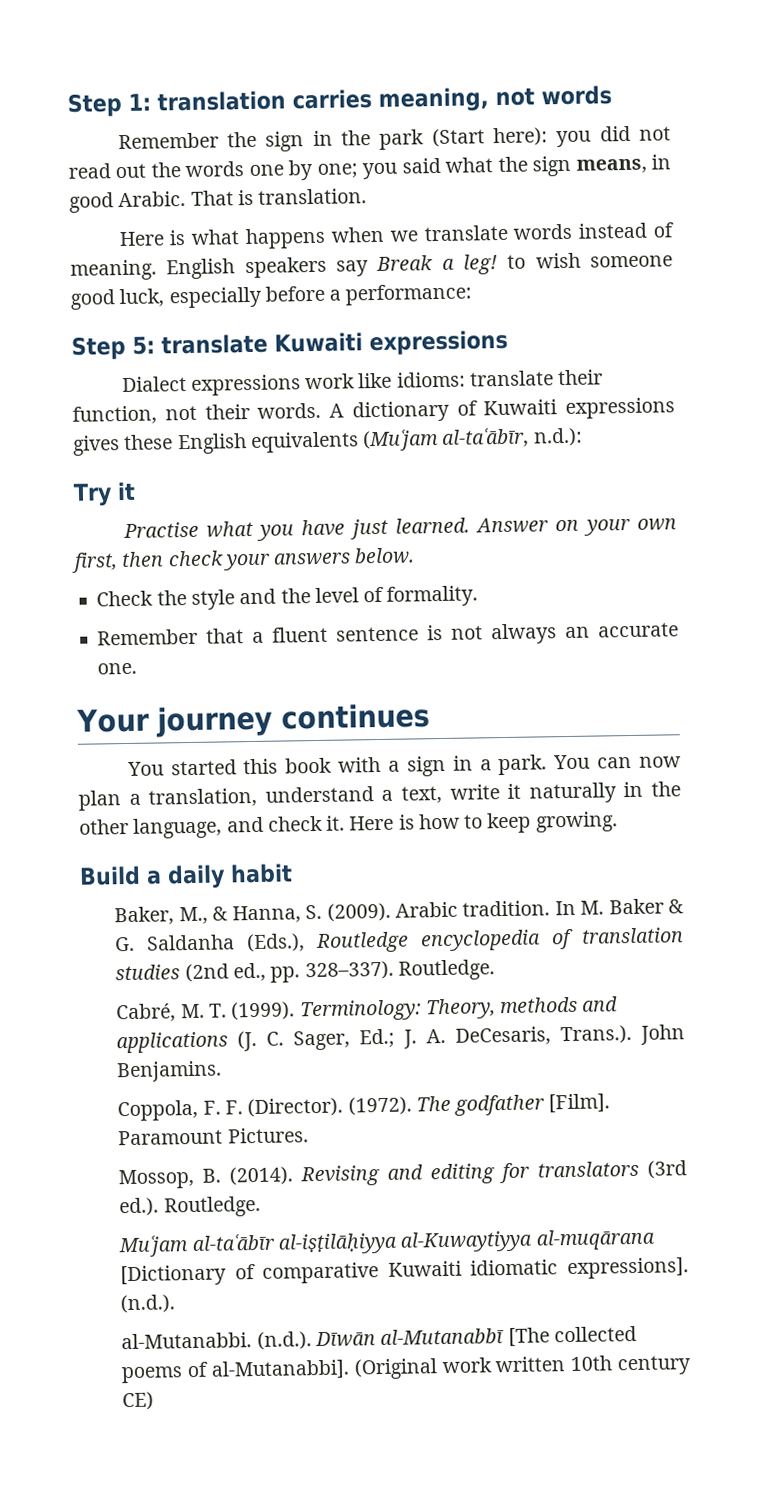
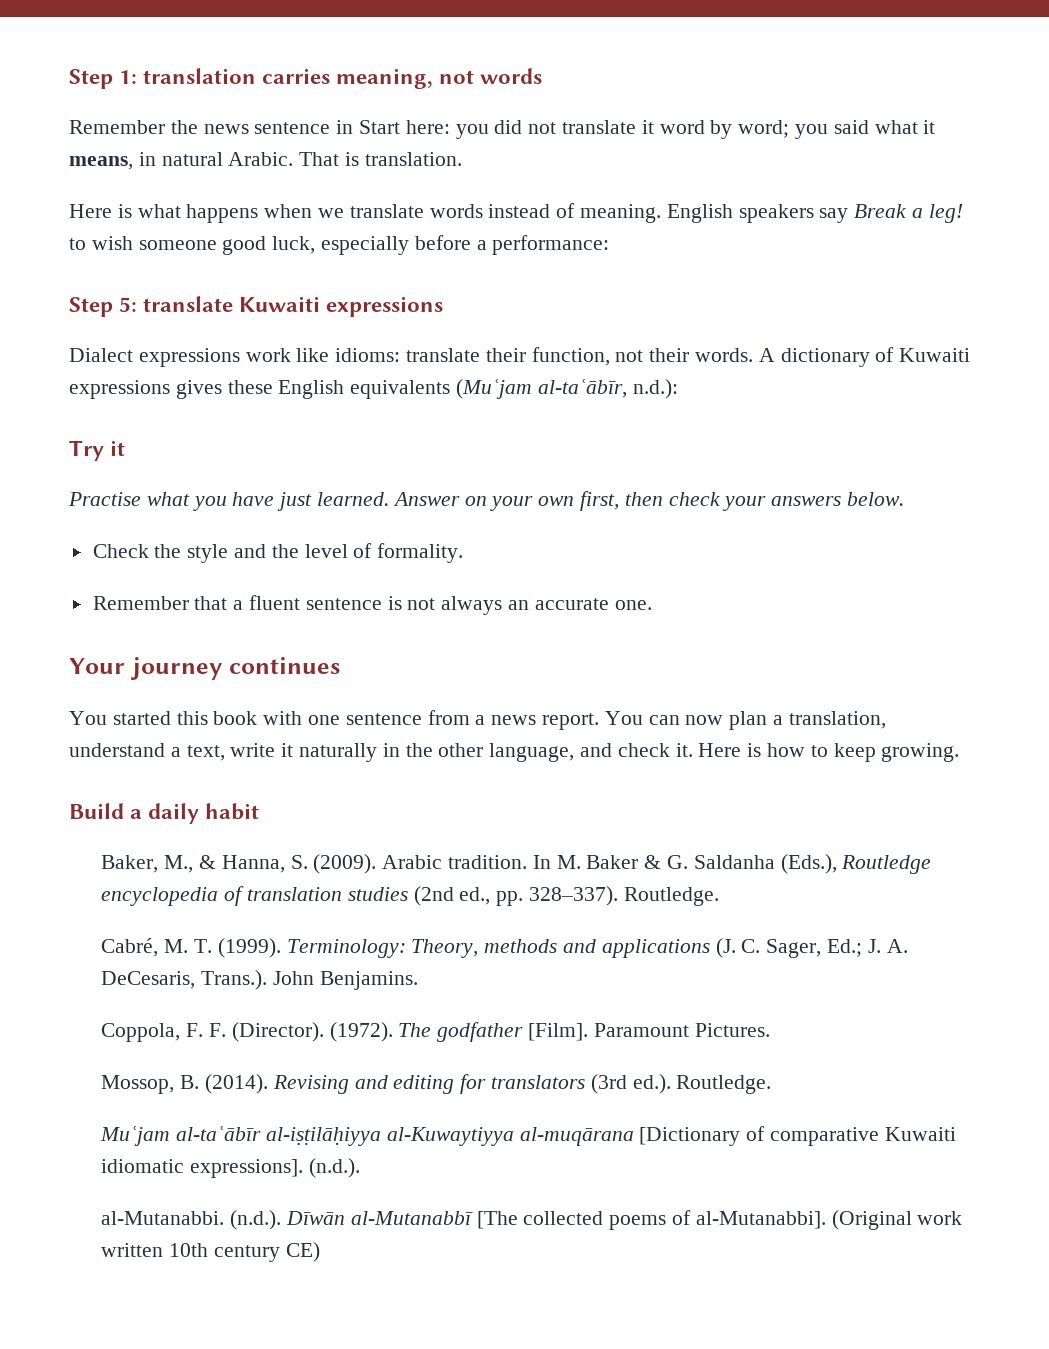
- Remember the sign in the park (Start here): you did not read out the words one by one; you said what the sign means, in good Arabic.
+ Remember the news sentence in Start here: you did not translate it word by word; you said what it means, in natural Arabic.
- You started this book with a sign in a park.
+ You started this book with one sentence from a news report.

